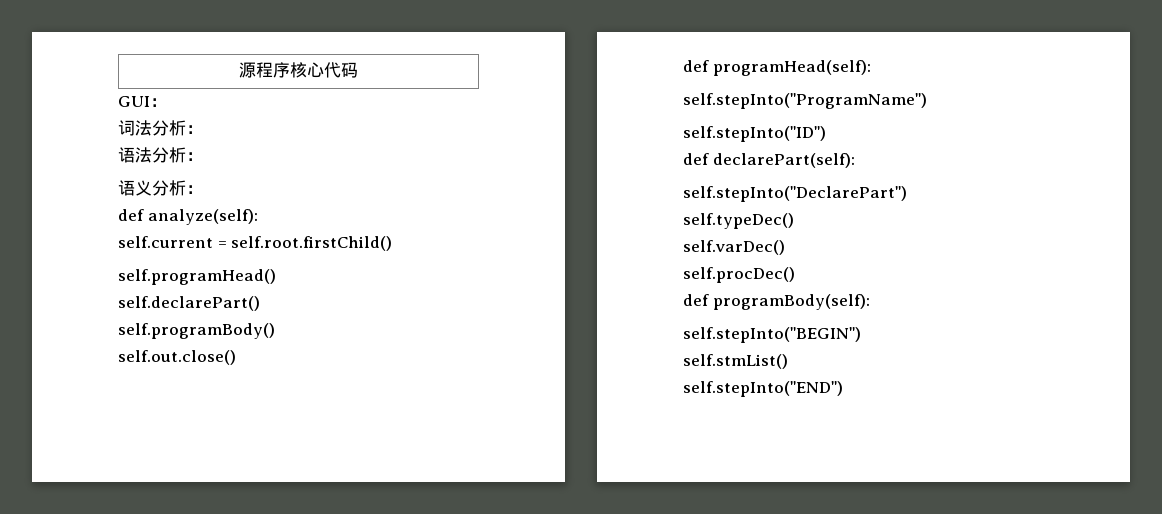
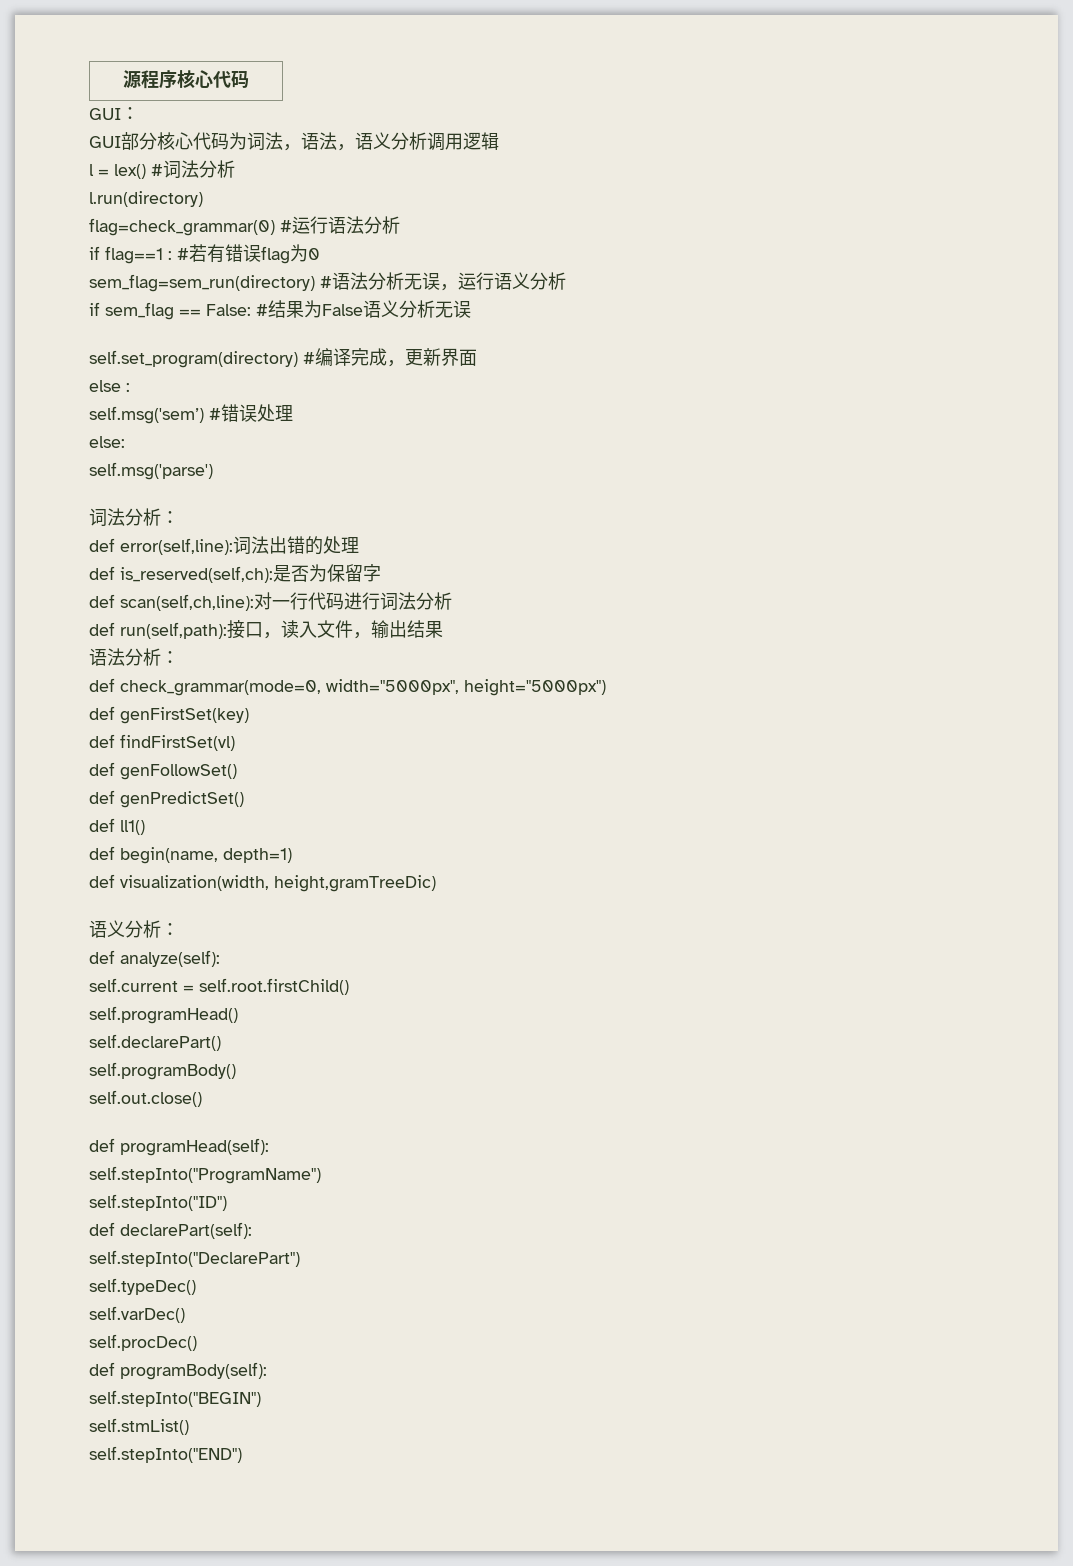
+ GUI部分核心代码为词法，语法，语义分析调用逻辑
+ l = lex() #词法分析
+ l.run(directory)
+ flag=check_grammar(0) #运行语法分析
+ if flag==1 : #若有错误flag为0
+ sem_flag=sem_run(directory) #语法分析无误，运行语义分析
+ if sem_flag == False: #结果为False语义分析无误
+ self.set_program(directory) #编译完成，更新界面
+ else :
+ self.msg('sem’) #错误处理
+ else:
+ self.msg('parse')
  词法分析：
+ def error(self,line):词法出错的处理
+ def is_reserved(self,ch):是否为保留字
+ def scan(self,ch,line):对一行代码进行词法分析
+ def run(self,path):接口，读入文件，输出结果
  语法分析：
+ def check_grammar(mode=0, width="5000px", height="5000px")
+ def genFirstSet(key)
+ def findFirstSet(vl)
+ def genFollowSet()
+ def genPredictSet()
+ def ll1()
+ def begin(name, depth=1)
+ def visualization(width, height,gramTreeDic)

